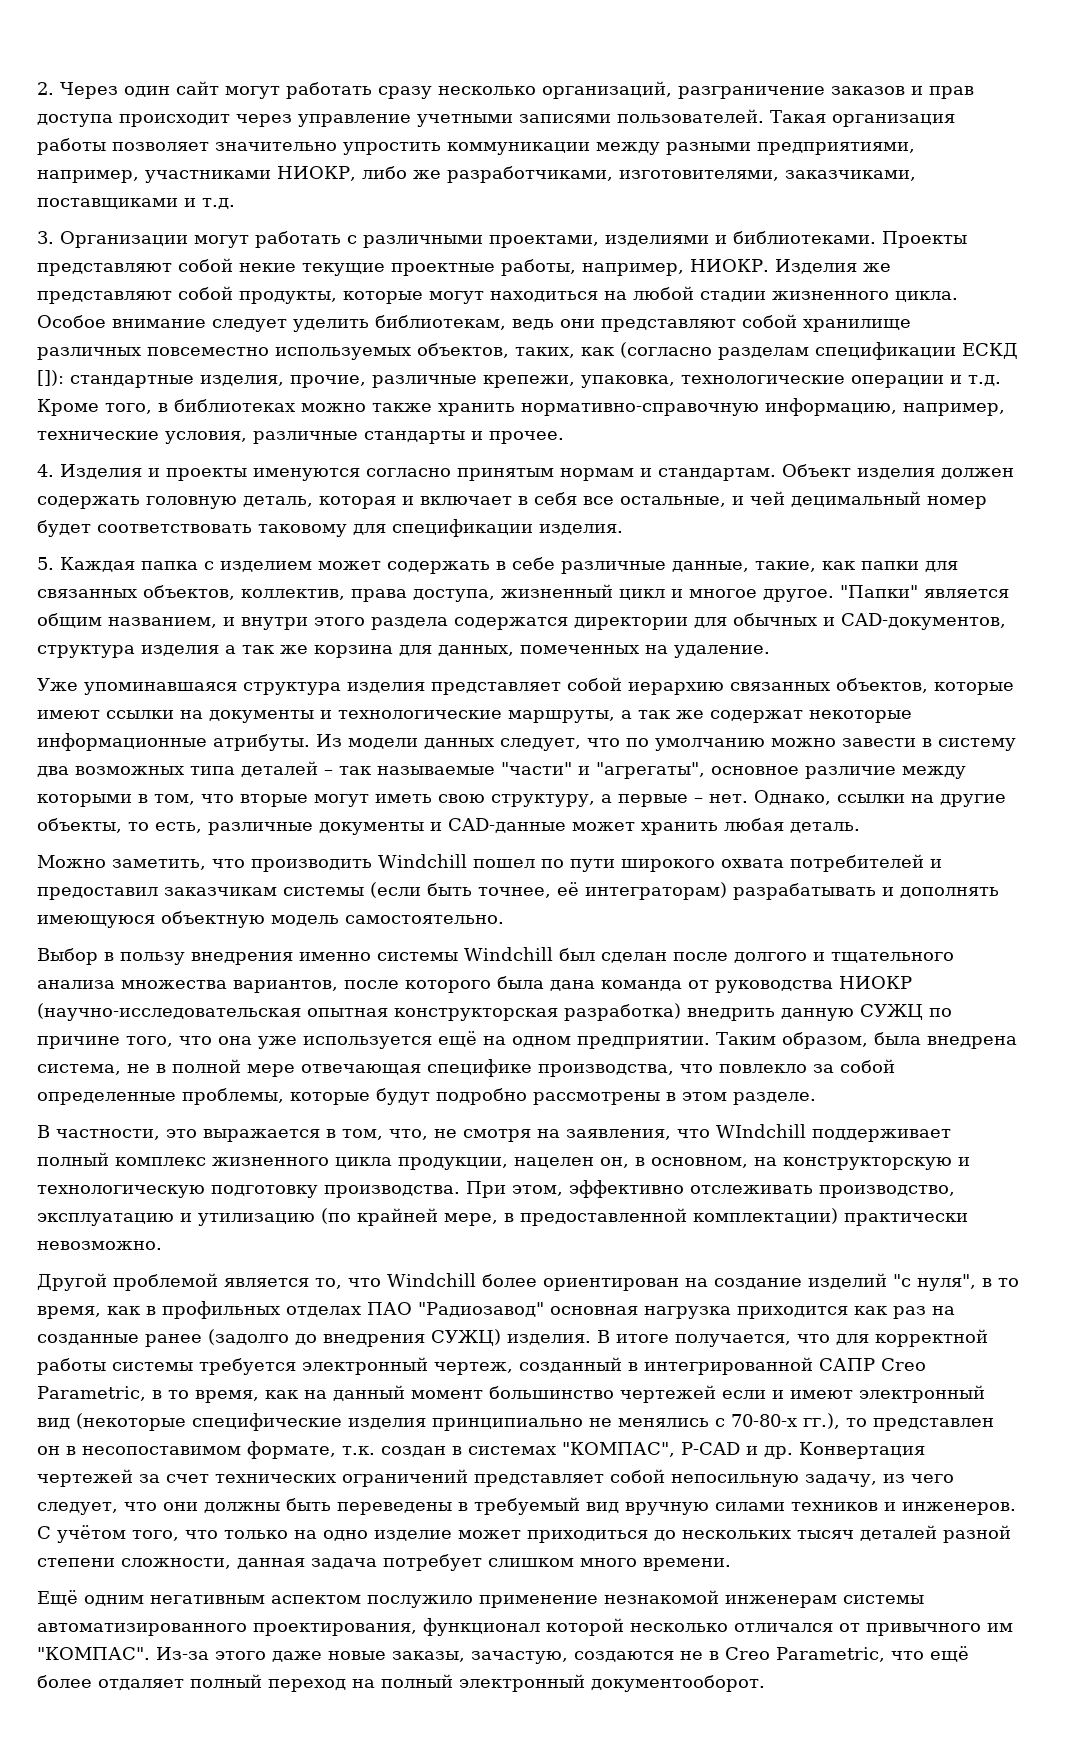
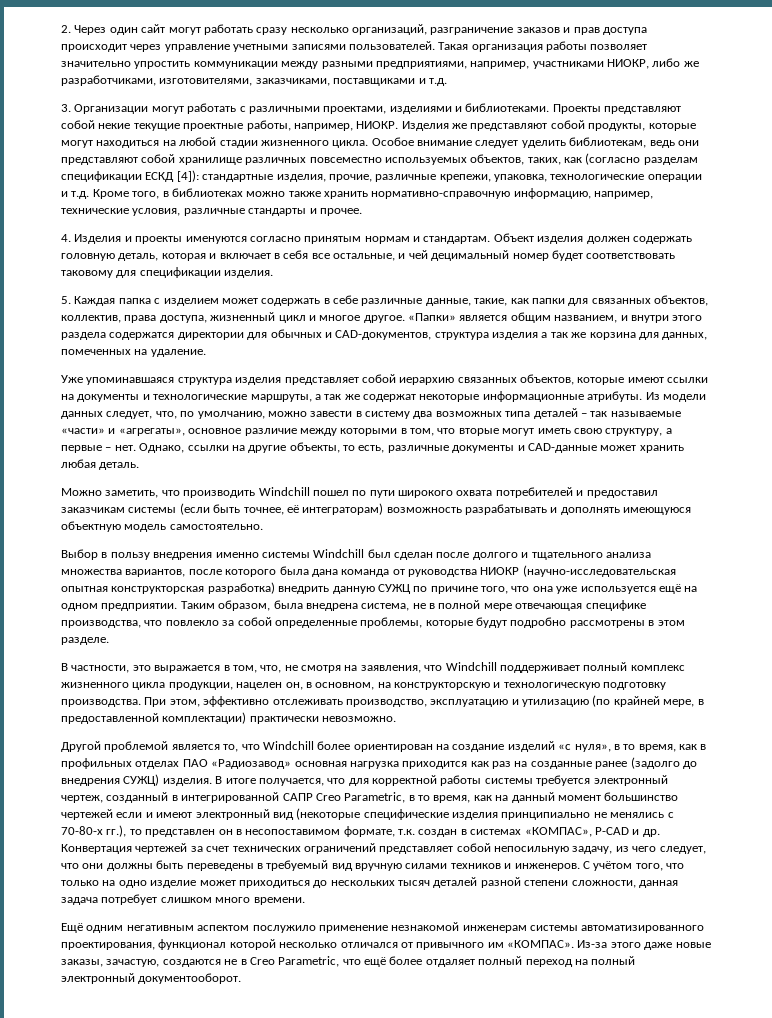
- Особое внимание следует уделить библиотекам, ведь они представляют собой хранилище различных повсеместно используемых объектов, таких, как (согласно разделам спецификации ЕСКД []): стандартные изделия, прочие, различные крепежи, упаковка, технологические операции и т.д. Кроме того, в библиотеках можно также хранить нормативно-справочную информацию, например, технические условия, различные стандарты и прочее.
+ Особое внимание следует уделить библиотекам, ведь они представляют собой хранилище различных повсеместно используемых объектов, таких, как (согласно разделам спецификации ЕСКД [4]): стандартные изделия, прочие, различные крепежи, упаковка, технологические операции и т.д. Кроме того, в библиотеках можно также хранить нормативно-справочную информацию, например, технические условия, различные стандарты и прочее.
- "Папки" является общим названием, и внутри этого раздела содержатся директории для обычных и CAD-документов, структура изделия а так же корзина для данных, помеченных на удаление.
+ «Папки» является общим названием, и внутри этого раздела содержатся директории для обычных и CAD-документов, структура изделия а так же корзина для данных, помеченных на удаление.
- Из модели данных следует, что по умолчанию можно завести в систему два возможных типа деталей – так называемые "части" и "агрегаты", основное различие между которыми в том, что вторые могут иметь свою структуру, а первые – нет.
+ Из модели данных следует, что, по умолчанию, можно завести в систему два возможных типа деталей – так называемые «части» и «агрегаты», основное различие между которыми в том, что вторые могут иметь свою структуру, а первые – нет.
- Можно заметить, что производить Windchill пошел по пути широкого охвата потребителей и предоставил заказчикам системы (если быть точнее, её интеграторам) разрабатывать и дополнять имеющуюся объектную модель самостоятельно.
+ Можно заметить, что производить Windchill пошел по пути широкого охвата потребителей и предоставил заказчикам системы (если быть точнее, её интеграторам) возможность разрабатывать и дополнять имеющуюся объектную модель самостоятельно.
- В частности, это выражается в том, что, не смотря на заявления, что WIndchill поддерживает полный комплекс жизненного цикла продукции, нацелен он, в основном, на конструкторскую и технологическую подготовку производства.
+ В частности, это выражается в том, что, не смотря на заявления, что Windchill поддерживает полный комплекс жизненного цикла продукции, нацелен он, в основном, на конструкторскую и технологическую подготовку производства.
- Другой проблемой является то, что Windchill более ориентирован на создание изделий "с нуля", в то время, как в профильных отделах ПАО "Радиозавод" основная нагрузка приходится как раз на созданные ранее (задолго до внедрения СУЖЦ) изделия.
+ Другой проблемой является то, что Windchill более ориентирован на создание изделий «с нуля», в то время, как в профильных отделах ПАО «Радиозавод» основная нагрузка приходится как раз на созданные ранее (задолго до внедрения СУЖЦ) изделия.
- В итоге получается, что для корректной работы системы требуется электронный чертеж, созданный в интегрированной САПР Creo Parametric, в то время, как на данный момент большинство чертежей если и имеют электронный вид (некоторые специфические изделия принципиально не менялись с 70-80-х гг.), то представлен он в несопоставимом формате, т.к. создан в системах "КОМПАС", P-CAD и др. Конвертация чертежей за счет технических ограничений представляет собой непосильную задачу, из чего следует, что они должны быть переведены в требуемый вид вручную силами техников и инженеров.
+ В итоге получается, что для корректной работы системы требуется электронный чертеж, созданный в интегрированной САПР Creo Parametric, в то время, как на данный момент большинство чертежей если и имеют электронный вид (некоторые специфические изделия принципиально не менялись с 70-80-х гг.), то представлен он в несопоставимом формате, т.к. создан в системах «КОМПАС», P-CAD и др. Конвертация чертежей за счет технических ограничений представляет собой непосильную задачу, из чего следует, что они должны быть переведены в требуемый вид вручную силами техников и инженеров.
- Ещё одним негативным аспектом послужило применение незнакомой инженерам системы автоматизированного проектирования, функционал которой несколько отличался от привычного им "КОМПАС".
+ Ещё одним негативным аспектом послужило применение незнакомой инженерам системы автоматизированного проектирования, функционал которой несколько отличался от привычного им «КОМПАС».

